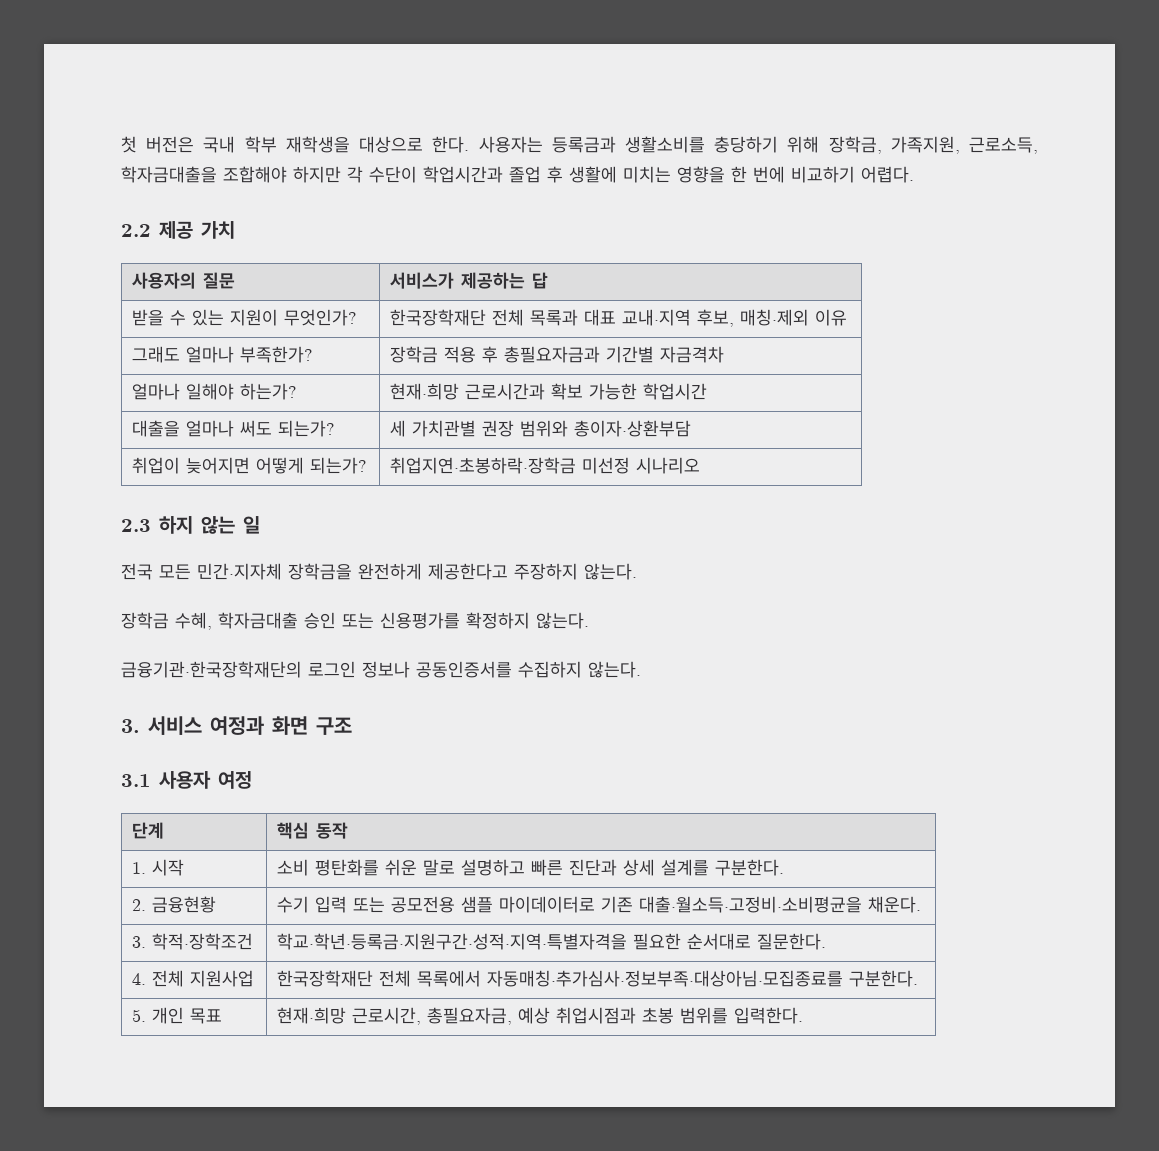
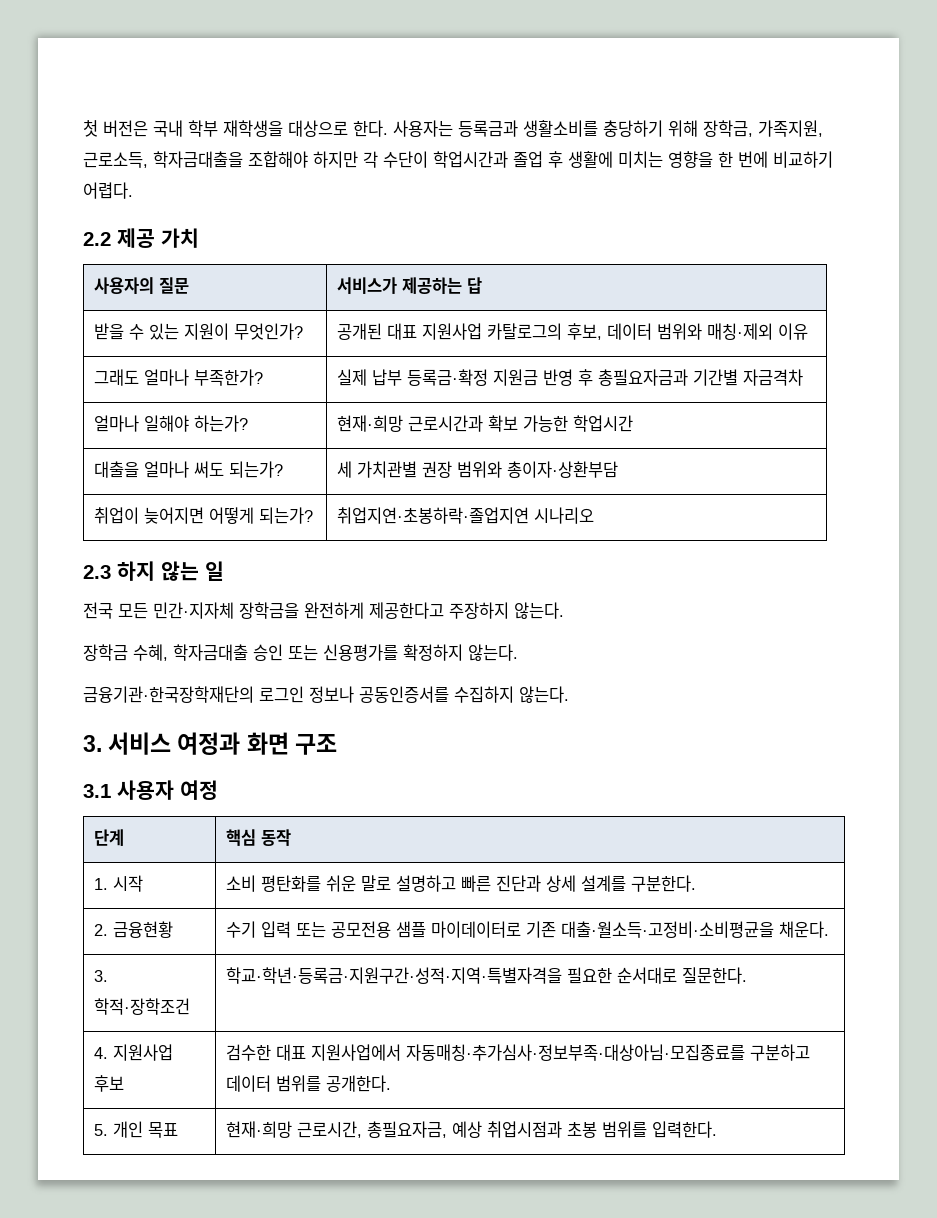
- 받을 수 있는 지원이 무엇인가? | 한국장학재단 전체 목록과 대표 교내·지역 후보, 매칭·제외 이유
+ 받을 수 있는 지원이 무엇인가? | 공개된 대표 지원사업 카탈로그의 후보, 데이터 범위와 매칭·제외 이유
- 그래도 얼마나 부족한가? | 장학금 적용 후 총필요자금과 기간별 자금격차
+ 그래도 얼마나 부족한가? | 실제 납부 등록금·확정 지원금 반영 후 총필요자금과 기간별 자금격차
- 취업이 늦어지면 어떻게 되는가? | 취업지연·초봉하락·장학금 미선정 시나리오
+ 취업이 늦어지면 어떻게 되는가? | 취업지연·초봉하락·졸업지연 시나리오
- 4. 전체 지원사업 | 한국장학재단 전체 목록에서 자동매칭·추가심사·정보부족·대상아님·모집종료를 구분한다.
+ 4. 지원사업 후보 | 검수한 대표 지원사업에서 자동매칭·추가심사·정보부족·대상아님·모집종료를 구분하고 데이터 범위를 공개한다.

